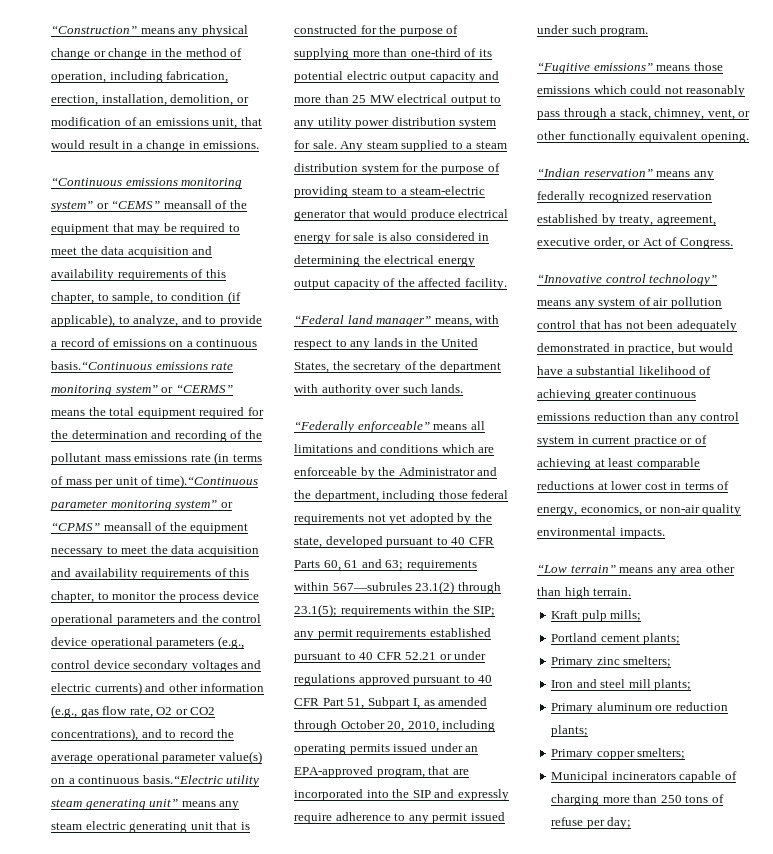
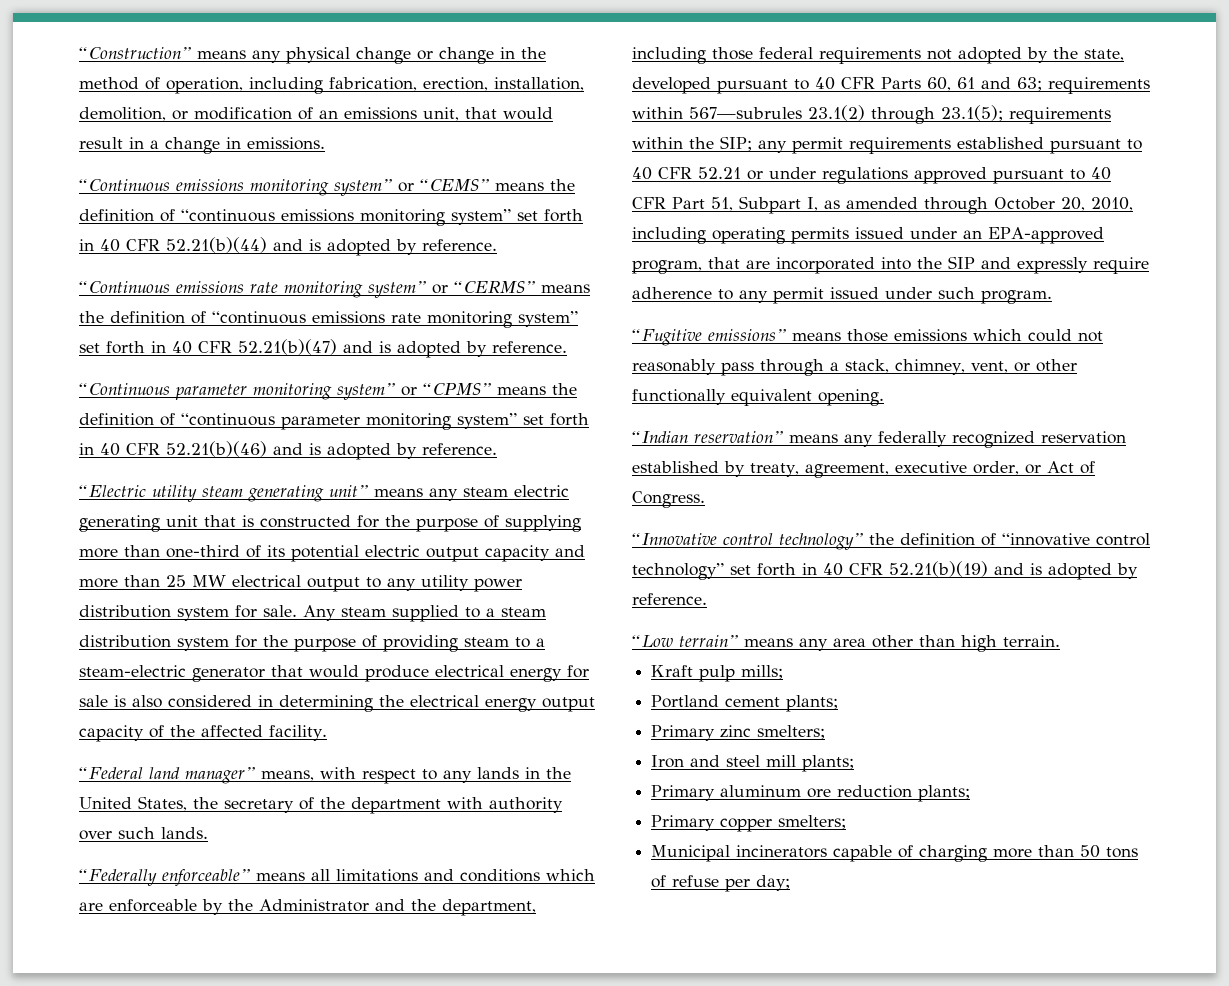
- “Continuous emissions monitoring system” or “CEMS” meansall of the equipment that may be required to meet the data acquisition and availability requirements of this chapter, to sample, to condition (if applicable), to analyze, and to provide a record of emissions on a continuous basis.“Continuous emissions rate monitoring system” or “CERMS” means the total equipment required for the determination and recording of the pollutant mass emissions rate (in terms of mass per unit of time).“Continuous parameter monitoring system” or “CPMS” meansall of the equipment necessary to meet the data acquisition and availability requirements of this chapter, to monitor the process device operational parameters and the control device operational parameters (e.g., control device secondary voltages and electric currents) and other information (e.g., gas flow rate, O2 or CO2 concentrations), and to record the average operational parameter value(s) on a continuous basis.“Electric utility steam generating unit” means any steam electric generating unit that is constructed for the purpose of supplying more than one-third of its potential electric output capacity and more than 25 MW electrical output to any utility power distribution system for sale.
+ “Continuous emissions monitoring system” or “CEMS” means the definition of “continuous emissions monitoring system” set forth in 40 CFR 52.21(b)(44) and is adopted by reference.
+ “Continuous emissions rate monitoring system” or “CERMS” means the definition of “continuous emissions rate monitoring system” set forth in 40 CFR 52.21(b)(47) and is adopted by reference.
+ “Continuous parameter monitoring system” or “CPMS” means the definition of “continuous parameter monitoring system” set forth in 40 CFR 52.21(b)(46) and is adopted by reference.
+ “Electric utility steam generating unit” means any steam electric generating unit that is constructed for the purpose of supplying more than one-third of its potential electric output capacity and more than 25 MW electrical output to any utility power distribution system for sale.
- “Federally enforceable” means all limitations and conditions which are enforceable by the Administrator and the department, including those federal requirements not yet adopted by the state, developed pursuant to 40 CFR Parts 60, 61 and 63;
+ “Federally enforceable” means all limitations and conditions which are enforceable by the Administrator and the department, including those federal requirements not adopted by the state, developed pursuant to 40 CFR Parts 60, 61 and 63;
- “Innovative control technology” means any system of air pollution control that has not been adequately demonstrated in practice, but would have a substantial likelihood of achieving greater continuous emissions reduction than any control system in current practice or of achieving at least comparable reductions at lower cost in terms of energy, economics, or non-air quality environmental impacts.
+ “Innovative control technology” the definition of “innovative control technology” set forth in 40 CFR 52.21(b)(19) and is adopted by reference.
- Municipal incinerators capable of charging more than 250 tons of refuse per day;
+ Municipal incinerators capable of charging more than 50 tons of refuse per day;

